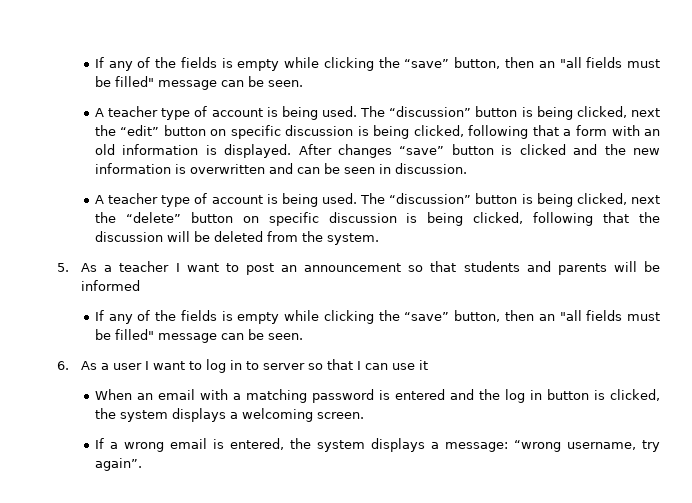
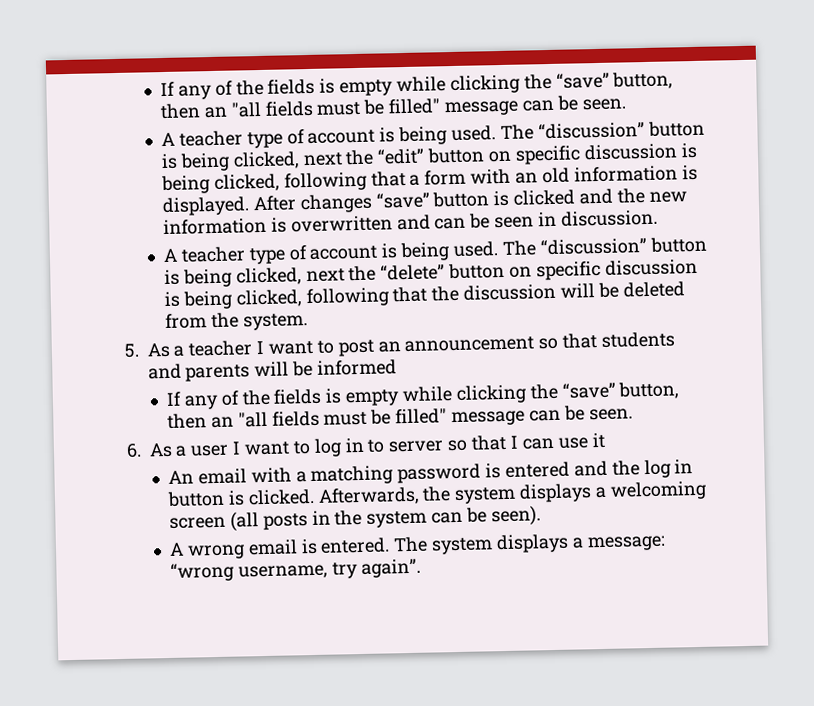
- When an email with a matching password is entered and the log in button is clicked, the system displays a welcoming screen.
- If a wrong email is entered, the system displays a message: “wrong username, try again”.
+ An email with a matching password is entered and the log in button is clicked. Afterwards, the system displays a welcoming screen (all posts in the system can be seen).
+ A wrong email is entered. The system displays a message: “wrong username, try again”.

